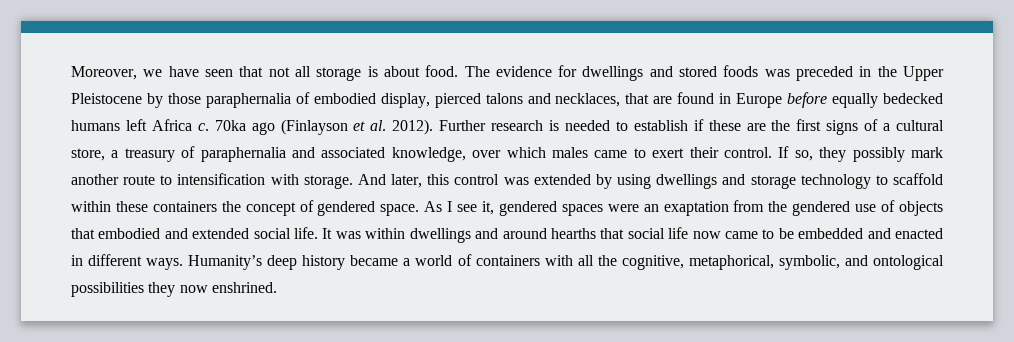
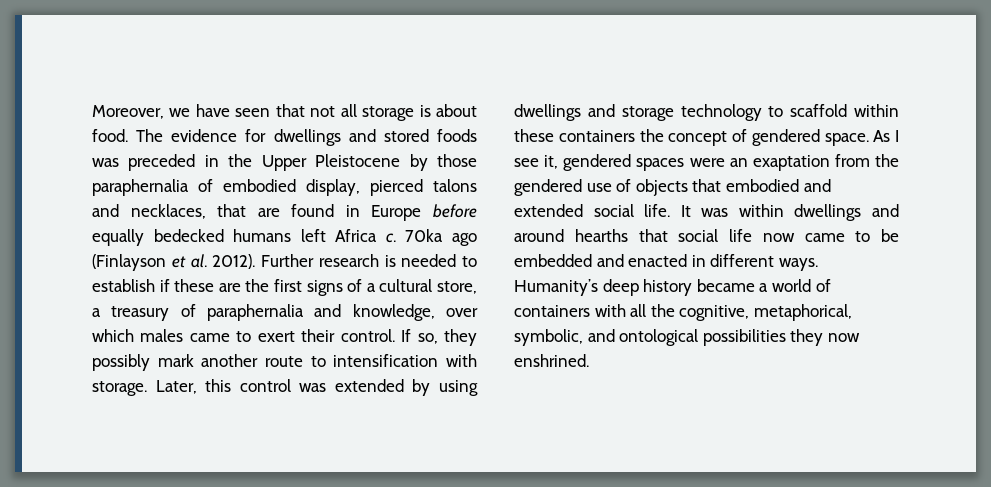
- Further research is needed to establish if these are the first signs of a cultural store, a treasury of paraphernalia and associated knowledge, over which males came to exert their control.
+ Further research is needed to establish if these are the first signs of a cultural store, a treasury of paraphernalia and knowledge, over which males came to exert their control.
- And later, this control was extended by using dwellings and storage technology to scaffold within these containers the concept of gendered space.
+ Later, this control was extended by using dwellings and storage technology to scaffold within these containers the concept of gendered space.

